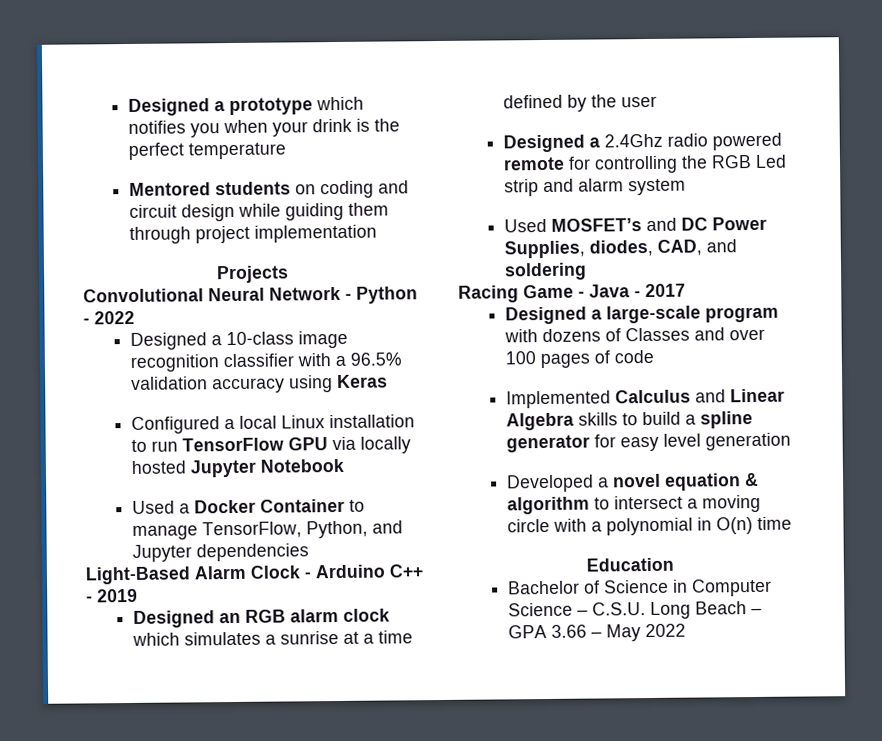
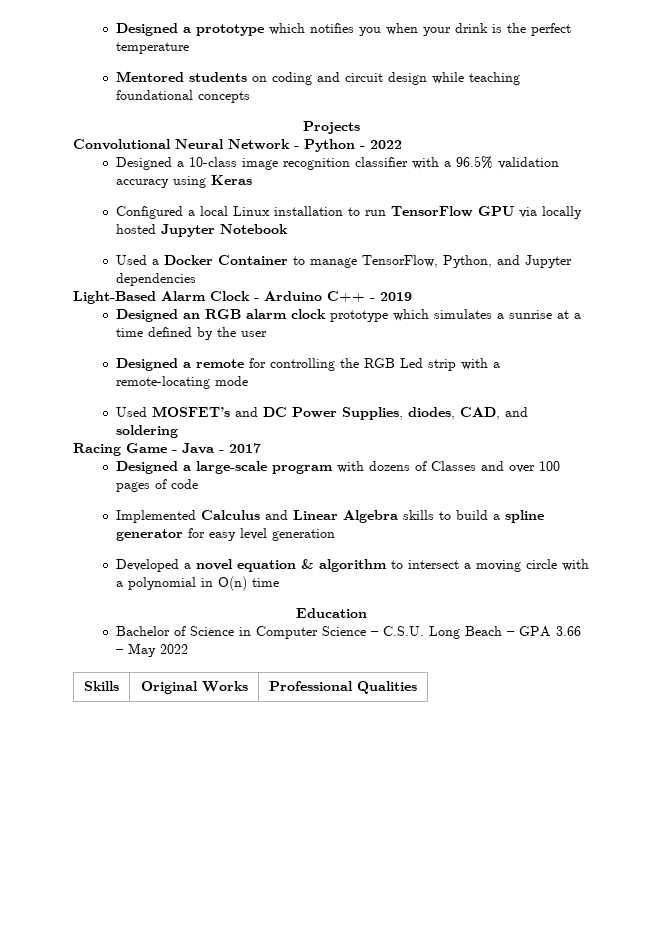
- Mentored students on coding and circuit design while guiding them through project implementation
+ Mentored students on coding and circuit design while teaching foundational concepts
- Designed an RGB alarm clock which simulates a sunrise at a time defined by the user
+ Designed an RGB alarm clock prototype which simulates a sunrise at a time defined by the user
- Designed a 2.4Ghz radio powered remote for controlling the RGB Led strip and alarm system
+ Designed a remote for controlling the RGB Led strip with a remote-locating mode
+ Skills | Original Works | Professional Qualities

